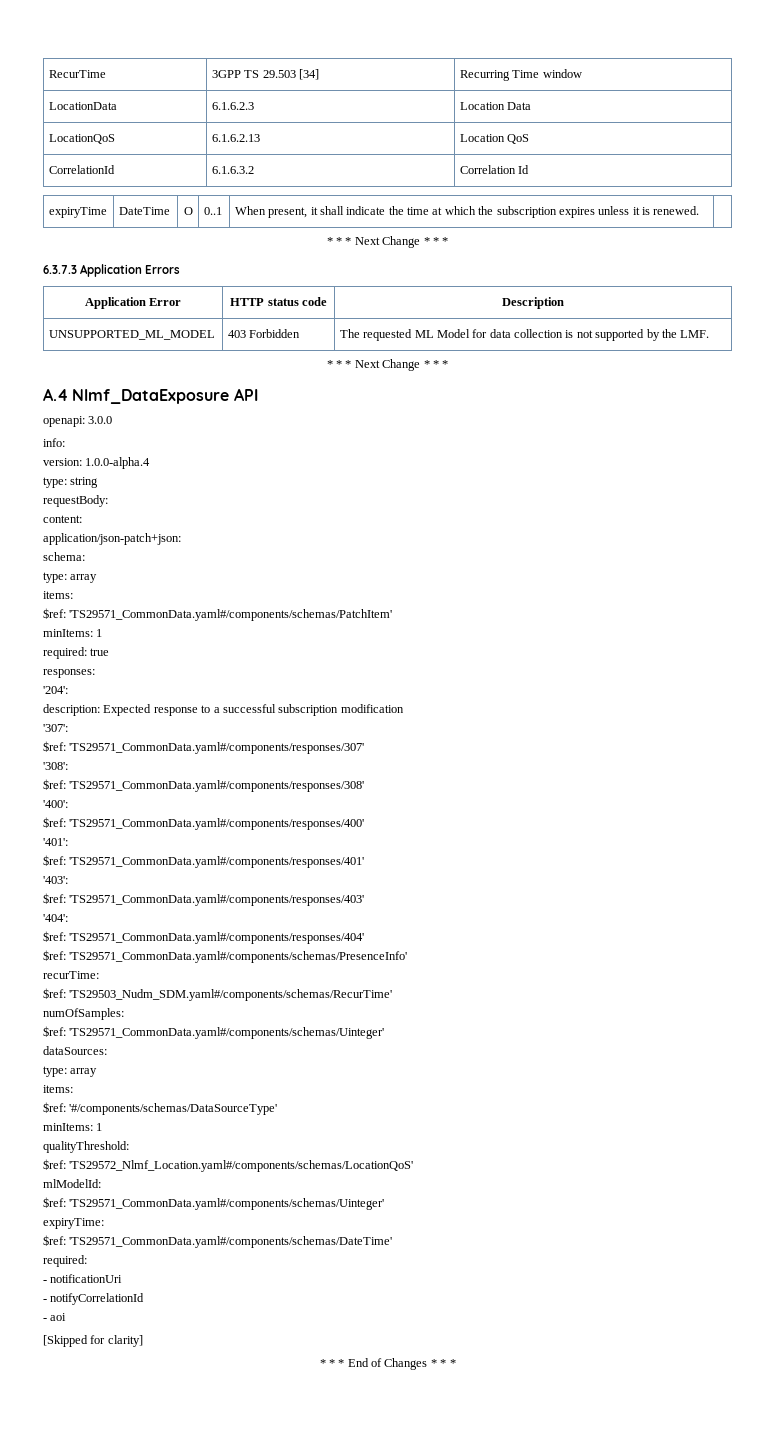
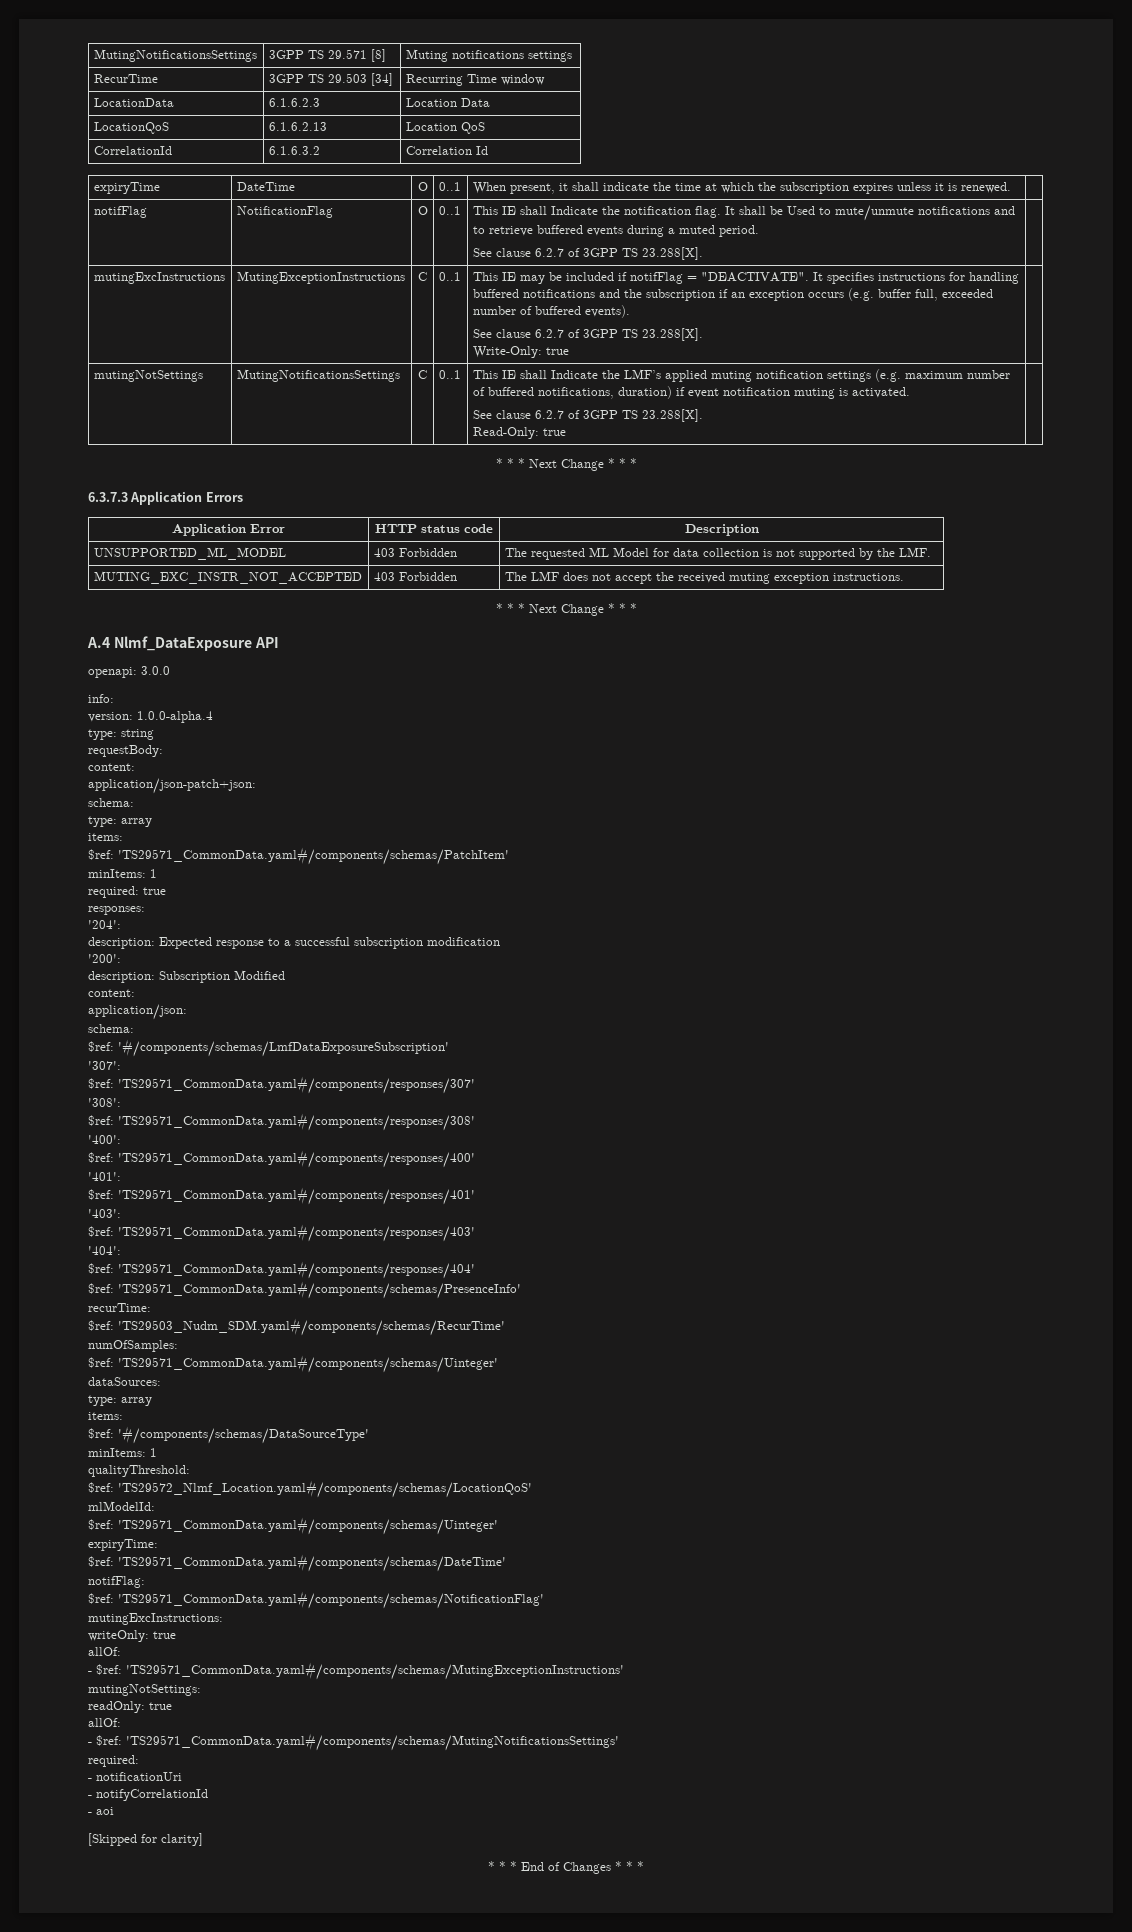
+ MutingNotificationsSettings | 3GPP TS 29.571 [8] | Muting notifications settings
+ notifFlag | NotificationFlag | O | 0..1 | This IE shall Indicate the notification flag. It shall be Used to mute/unmute notifications and to retrieve buffered events during a muted period.
+ See clause 6.2.7 of 3GPP TS 23.288[X]. |
+ mutingExcInstructions | MutingExceptionInstructions | C | 0..1 | This IE may be included if notifFlag = "DEACTIVATE". It specifies instructions for handling buffered notifications and the subscription if an exception occurs (e.g. buffer full, exceeded number of buffered events).
+ See clause 6.2.7 of 3GPP TS 23.288[X].
+ Write-Only: true |
+ mutingNotSettings | MutingNotificationsSettings | C | 0..1 | This IE shall Indicate the LMF’s applied muting notification settings (e.g. maximum number of buffered notifications, duration) if event notification muting is activated.
+ See clause 6.2.7 of 3GPP TS 23.288[X].
+ Read-Only: true |
+ MUTING_EXC_INSTR_NOT_ACCEPTED | 403 Forbidden | The LMF does not accept the received muting exception instructions.
+ '200':
+ description: Subscription Modified
+ content:
+ application/json:
+ schema:
+ $ref: '#/components/schemas/LmfDataExposureSubscription'
+ notifFlag:
+ $ref: 'TS29571_CommonData.yaml#/components/schemas/NotificationFlag'
+ mutingExcInstructions:
+ writeOnly: true
+ allOf:
+ - $ref: 'TS29571_CommonData.yaml#/components/schemas/MutingExceptionInstructions'
+ mutingNotSettings:
+ readOnly: true
+ allOf:
+ - $ref: 'TS29571_CommonData.yaml#/components/schemas/MutingNotificationsSettings'

